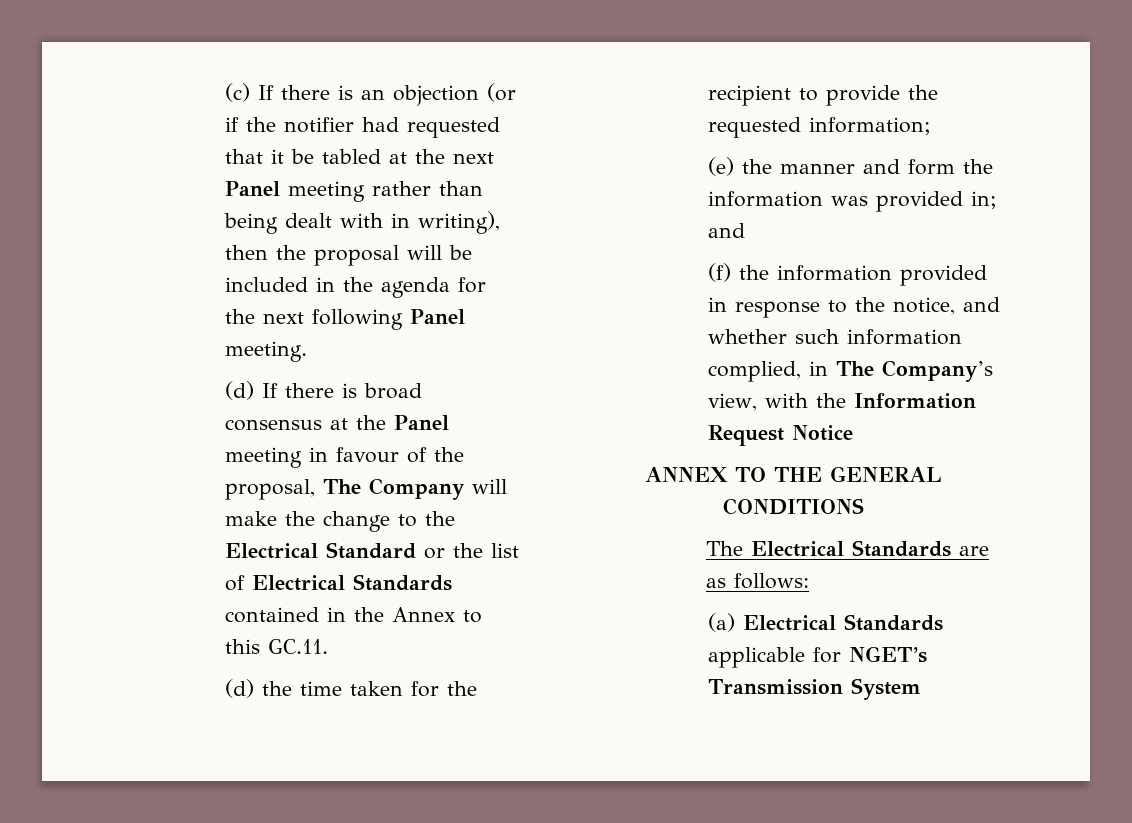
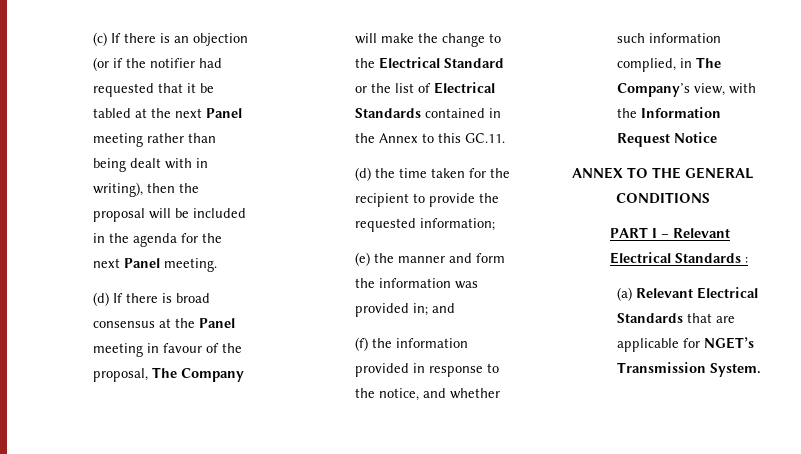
- (c) If there is an objection (or if the notifier had requested that it be tabled at the next Panel meeting rather than being dealt with in writing), then the proposal will be included in the agenda for the next following Panel meeting.
+ (c) If there is an objection (or if the notifier had requested that it be tabled at the next Panel meeting rather than being dealt with in writing), then the proposal will be included in the agenda for the next Panel meeting.
- The Electrical Standards are as follows:
+ PART I – Relevant Electrical Standards :
- (a) Electrical Standards applicable for NGET’s Transmission System
+ (a) Relevant Electrical Standards that are applicable for NGET’s Transmission System.

